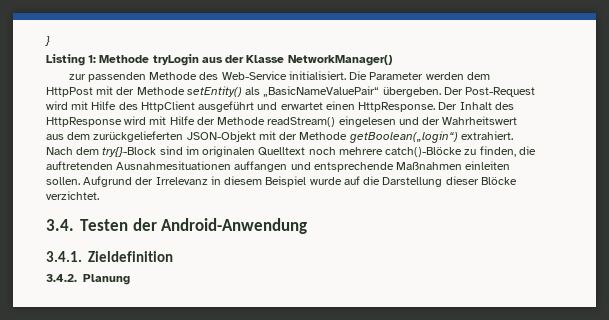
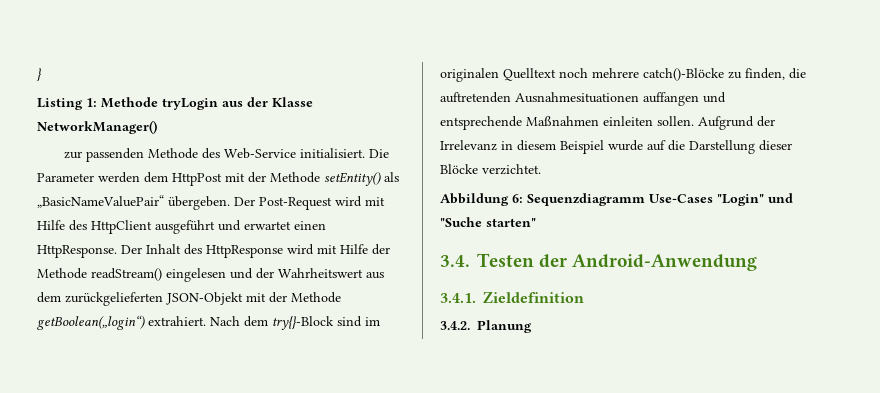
+ Abbildung 6: Sequenzdiagramm Use-Cases "Login" und "Suche starten"

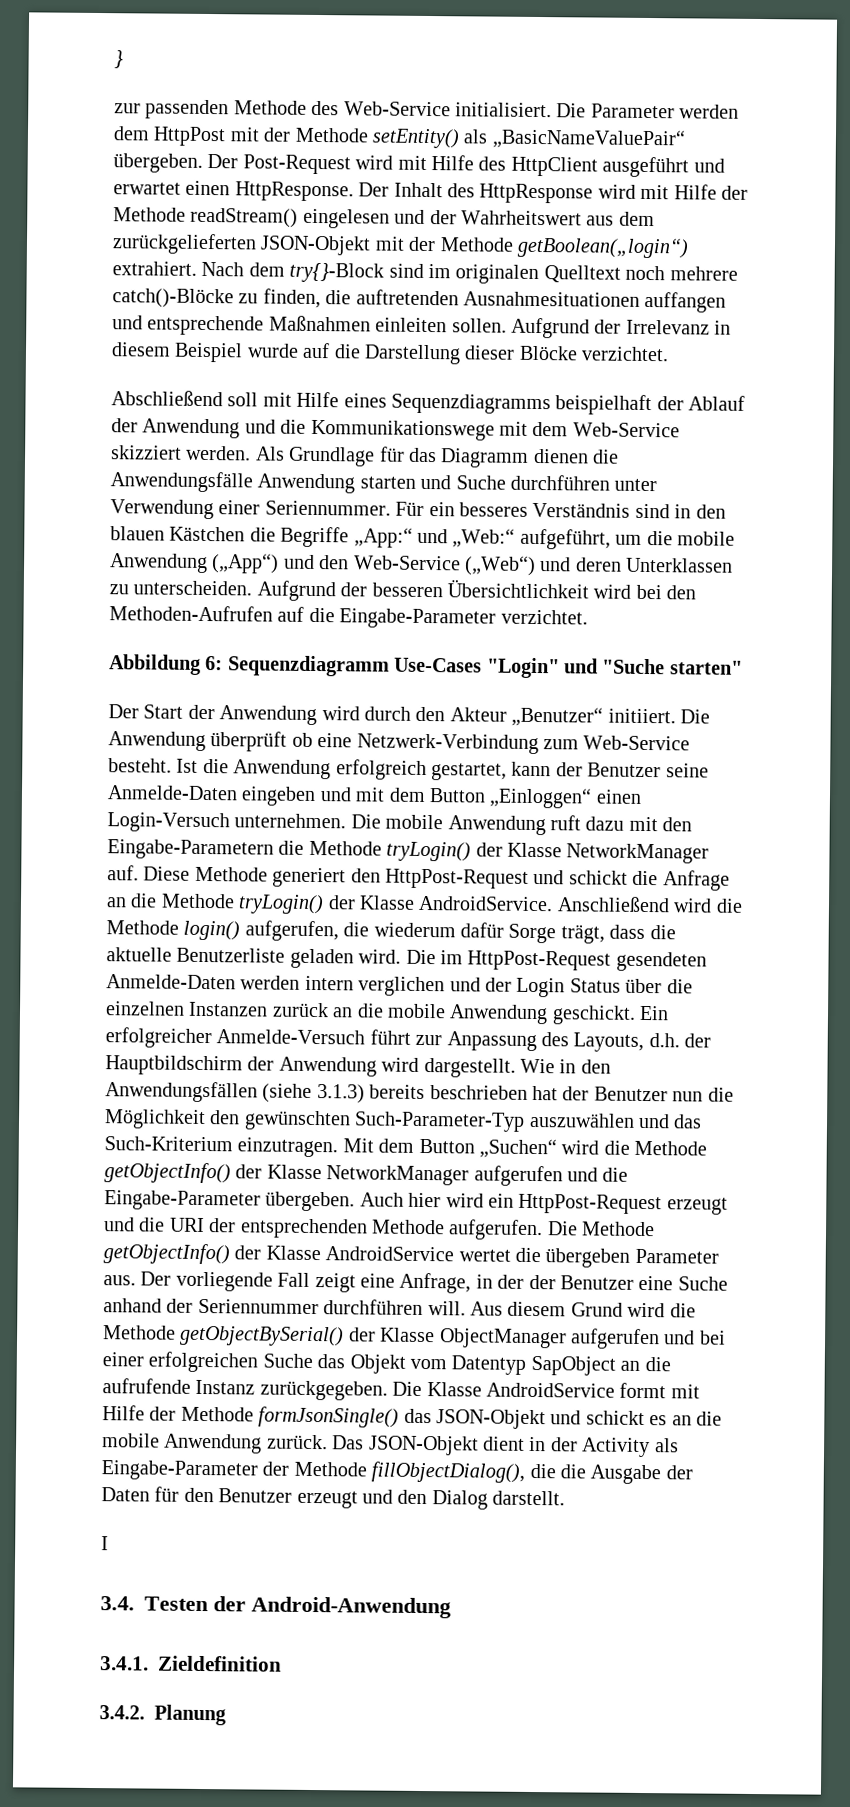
- Listing 1: Methode tryLogin aus der Klasse NetworkManager()
+ Abschließend soll mit Hilfe eines Sequenzdiagramms beispielhaft der Ablauf der Anwendung und die Kommunikationswege mit dem Web-Service skizziert werden. Als Grundlage für das Diagramm dienen die Anwendungsfälle Anwendung starten und Suche durchführen unter Verwendung einer Seriennummer. Für ein besseres Verständnis sind in den blauen Kästchen die Begriffe „App:“ und „Web:“ aufgeführt, um die mobile Anwendung („App“) und den Web-Service („Web“) und deren Unterklassen zu unterscheiden. Aufgrund der besseren Übersichtlichkeit wird bei den Methoden-Aufrufen auf die Eingabe-Parameter verzichtet.
+ Der Start der Anwendung wird durch den Akteur „Benutzer“ initiiert. Die Anwendung überprüft ob eine Netzwerk-Verbindung zum Web-Service besteht. Ist die Anwendung erfolgreich gestartet, kann der Benutzer seine Anmelde-Daten eingeben und mit dem Button „Einloggen“ einen Login-Versuch unternehmen. Die mobile Anwendung ruft dazu mit den Eingabe-Parametern die Methode tryLogin() der Klasse NetworkManager auf. Diese Methode generiert den HttpPost-Request und schickt die Anfrage an die Methode tryLogin() der Klasse AndroidService. Anschließend wird die Methode login() aufgerufen, die wiederum dafür Sorge trägt, dass die aktuelle Benutzerliste geladen wird. Die im HttpPost-Request gesendeten Anmelde-Daten werden intern verglichen und der Login Status über die einzelnen Instanzen zurück an die mobile Anwendung geschickt. Ein erfolgreicher Anmelde-Versuch führt zur Anpassung des Layouts, d.h. der Hauptbildschirm der Anwendung wird dargestellt. Wie in den Anwendungsfällen (siehe 3.1.3) bereits beschrieben hat der Benutzer nun die Möglichkeit den gewünschten Such-Parameter-Typ auszuwählen und das Such-Kriterium einzutragen. Mit dem Button „Suchen“ wird die Methode getObjectInfo() der Klasse NetworkManager aufgerufen und die Eingabe-Parameter übergeben. Auch hier wird ein HttpPost-Request erzeugt und die URI der entsprechenden Methode aufgerufen. Die Methode getObjectInfo() der Klasse AndroidService wertet die übergeben Parameter aus. Der vorliegende Fall zeigt eine Anfrage, in der der Benutzer eine Suche anhand der Seriennummer durchführen will. Aus diesem Grund wird die Methode getObjectBySerial() der Klasse ObjectManager aufgerufen und bei einer erfolgreichen Suche das Objekt vom Datentyp SapObject an die aufrufende Instanz zurückgegeben. Die Klasse AndroidService formt mit Hilfe der Methode formJsonSingle() das JSON-Objekt und schickt es an die mobile Anwendung zurück. Das JSON-Objekt dient in der Activity als Eingabe-Parameter der Methode fillObjectDialog(), die die Ausgabe der Daten für den Benutzer erzeugt und den Dialog darstellt.
+ I

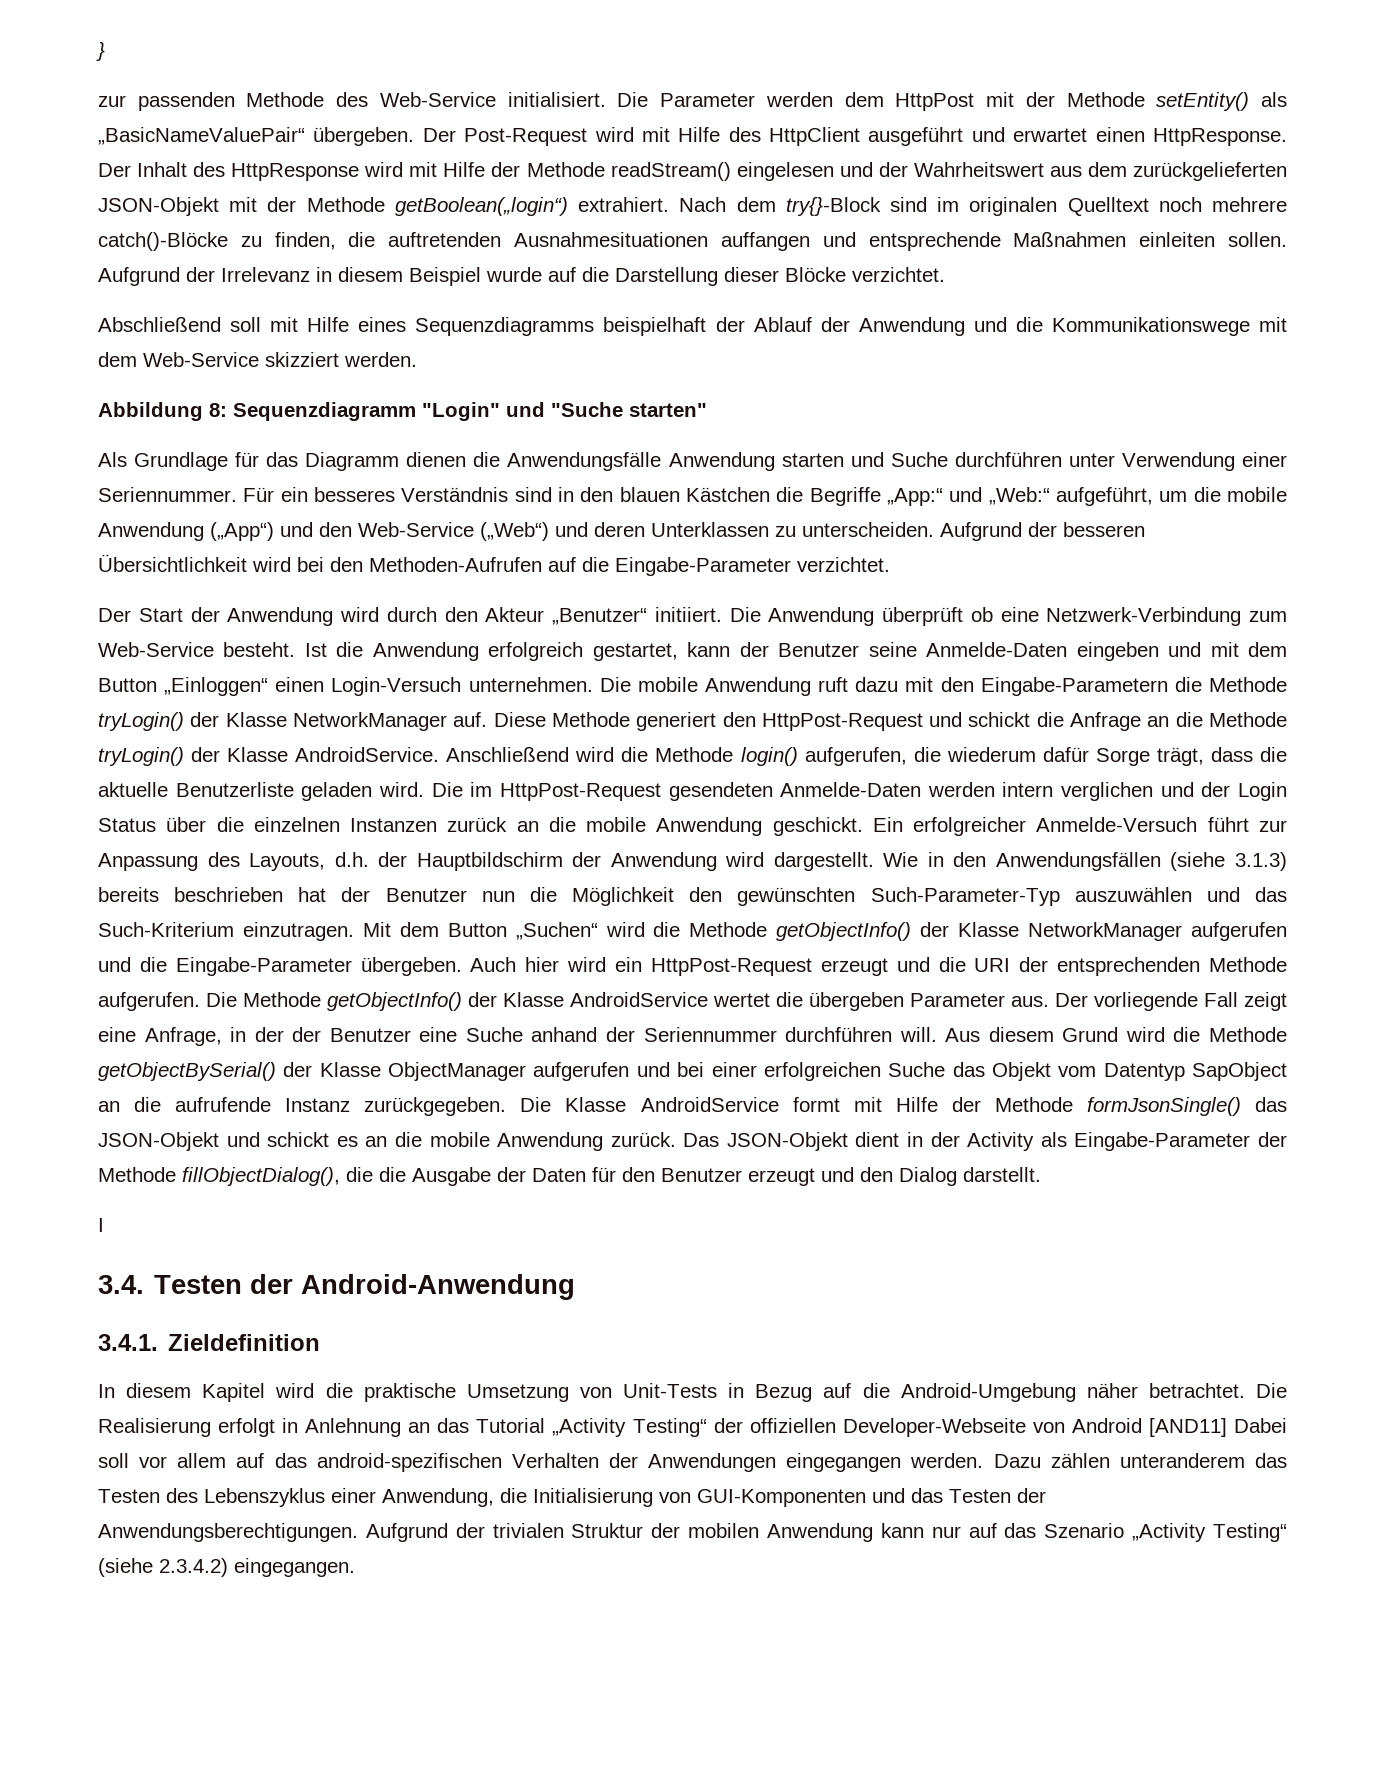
- Abschließend soll mit Hilfe eines Sequenzdiagramms beispielhaft der Ablauf der Anwendung und die Kommunikationswege mit dem Web-Service skizziert werden. Als Grundlage für das Diagramm dienen die Anwendungsfälle Anwendung starten und Suche durchführen unter Verwendung einer Seriennummer.
+ Abschließend soll mit Hilfe eines Sequenzdiagramms beispielhaft der Ablauf der Anwendung und die Kommunikationswege mit dem Web-Service skizziert werden.
+ Abbildung 8: Sequenzdiagramm "Login" und "Suche starten"
+ Als Grundlage für das Diagramm dienen die Anwendungsfälle Anwendung starten und Suche durchführen unter Verwendung einer Seriennummer.
- Abbildung 6: Sequenzdiagramm Use-Cases "Login" und "Suche starten"
- 3.4.2. Planung
+ In diesem Kapitel wird die praktische Umsetzung von Unit-Tests in Bezug auf die Android-Umgebung näher betrachtet. Die Realisierung erfolgt in Anlehnung an das Tutorial „Activity Testing“ der offiziellen Developer-Webseite von Android [AND11] Dabei soll vor allem auf das android-spezifischen Verhalten der Anwendungen eingegangen werden. Dazu zählen unteranderem das Testen des Lebenszyklus einer Anwendung, die Initialisierung von GUI-Komponenten und das Testen der Anwendungsberechtigungen. Aufgrund der trivialen Struktur der mobilen Anwendung kann nur auf das Szenario „Activity Testing“ (siehe 2.3.4.2) eingegangen.

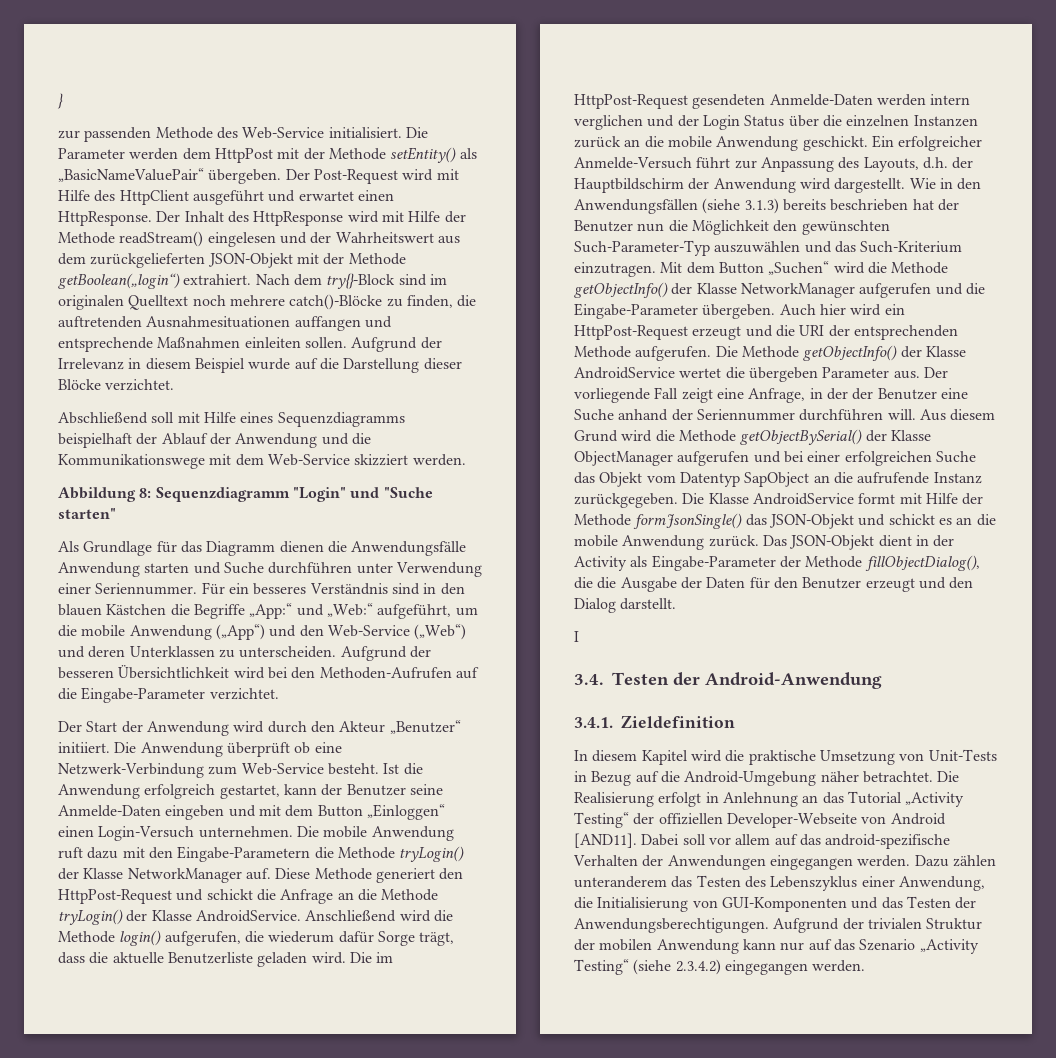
- Die Realisierung erfolgt in Anlehnung an das Tutorial „Activity Testing“ der offiziellen Developer-Webseite von Android [AND11] Dabei soll vor allem auf das android-spezifischen Verhalten der Anwendungen eingegangen werden.
+ Die Realisierung erfolgt in Anlehnung an das Tutorial „Activity Testing“ der offiziellen Developer-Webseite von Android [AND11]. Dabei soll vor allem auf das android-spezifische Verhalten der Anwendungen eingegangen werden.
- Aufgrund der trivialen Struktur der mobilen Anwendung kann nur auf das Szenario „Activity Testing“ (siehe 2.3.4.2) eingegangen.
+ Aufgrund der trivialen Struktur der mobilen Anwendung kann nur auf das Szenario „Activity Testing“ (siehe 2.3.4.2) eingegangen werden.

